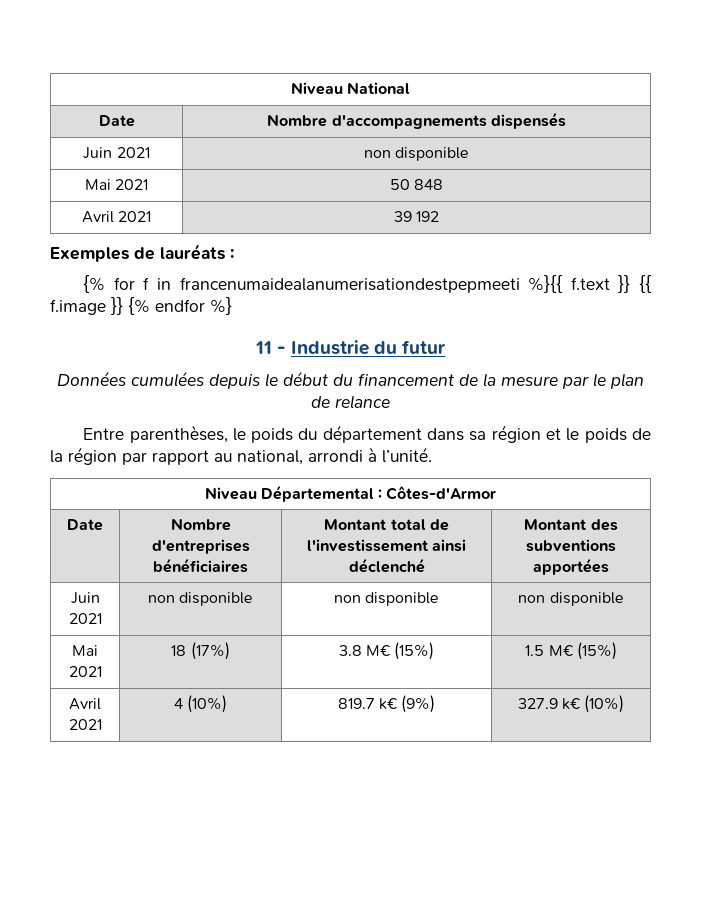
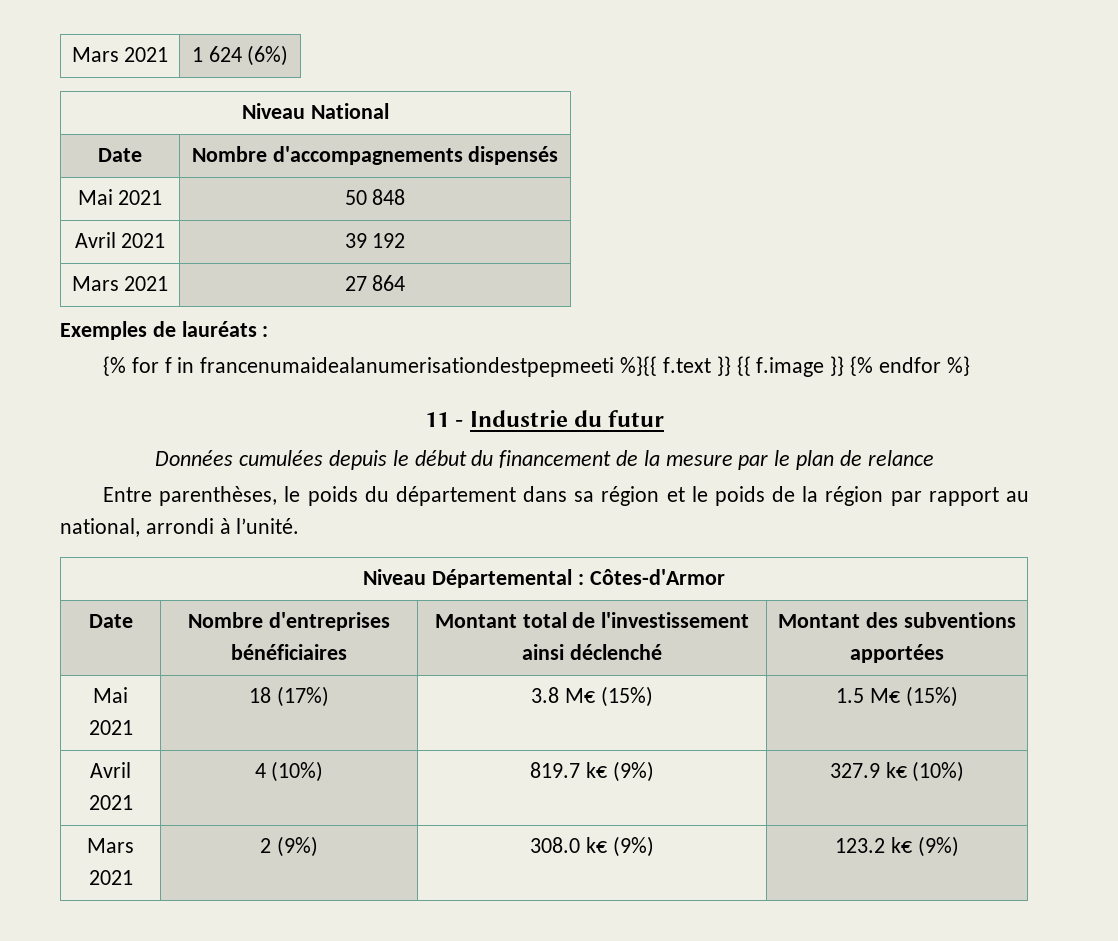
+ Mars 2021 | 1 624 (6%)
  Date | Nombre d'accompagnements dispensés
- Juin 2021 | non disponible
+ Mars 2021 | 27 864
- Juin 2021 | non disponible | non disponible | non disponible
+ Mars 2021 | 2 (9%) | 308.0 k€ (9%) | 123.2 k€ (9%)

